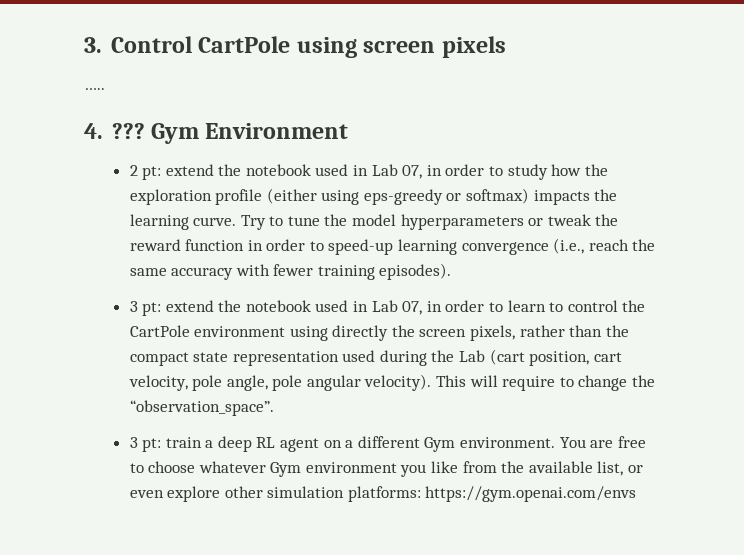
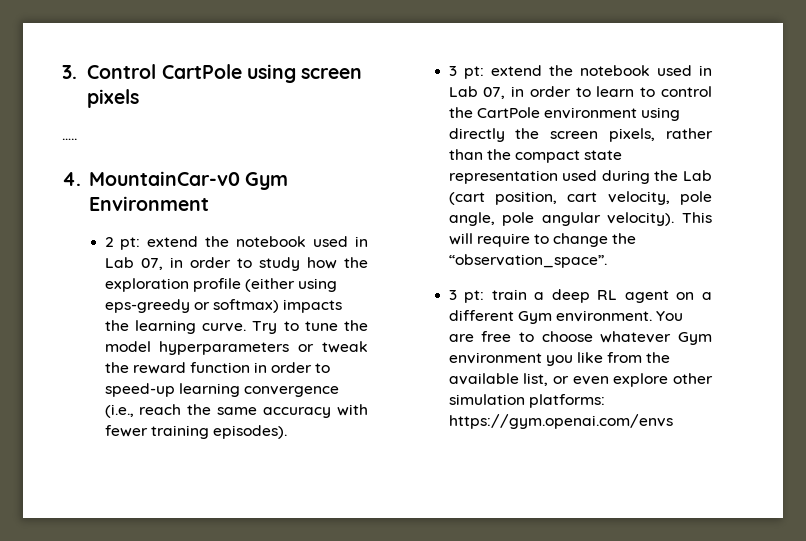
- 4. ??? Gym Environment
+ 4. MountainCar-v0 Gym Environment

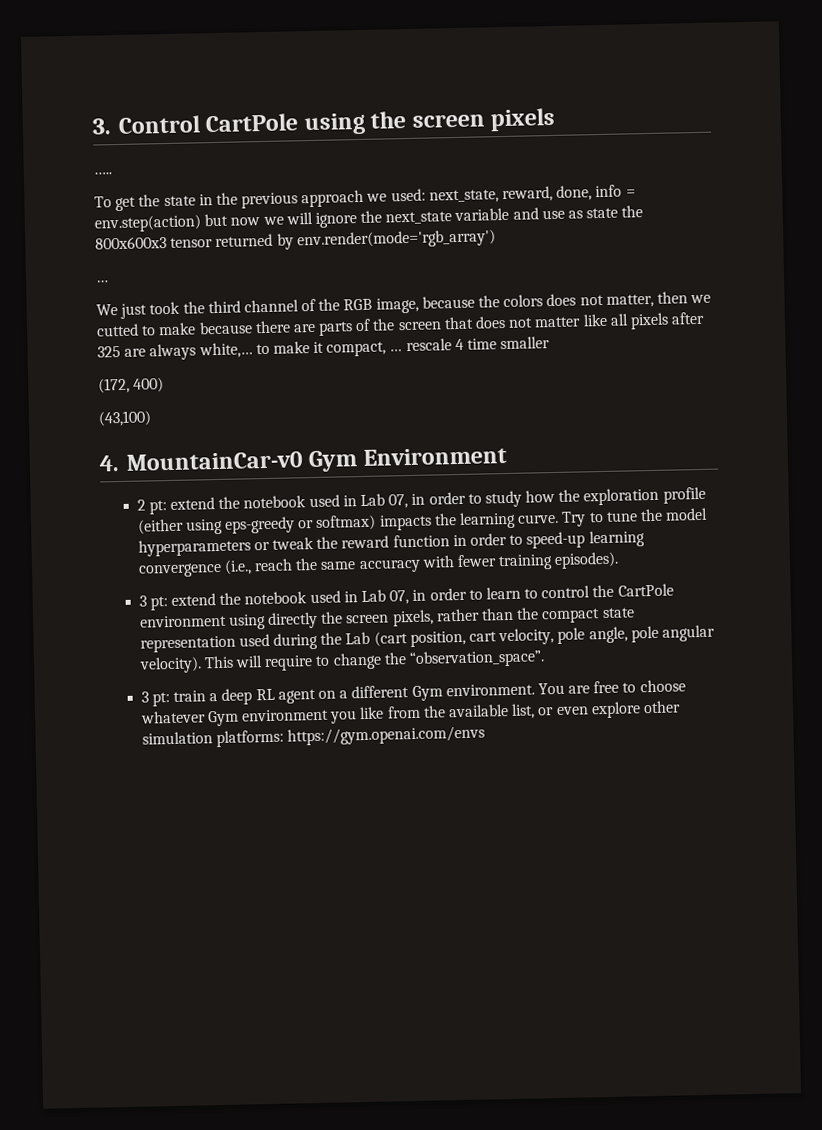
- 3. Control CartPole using screen pixels
+ 3. Control CartPole using the screen pixels
+ To get the state in the previous approach we used: next_state, reward, done, info = env.step(action) but now we will ignore the next_state variable and use as state the 800x600x3 tensor returned by env.render(mode='rgb_array')
+ …
+ We just took the third channel of the RGB image, because the colors does not matter, then we cutted to make because there are parts of the screen that does not matter like all pixels after 325 are always white,… to make it compact, … rescale 4 time smaller
+ (172, 400)
+ (43,100)

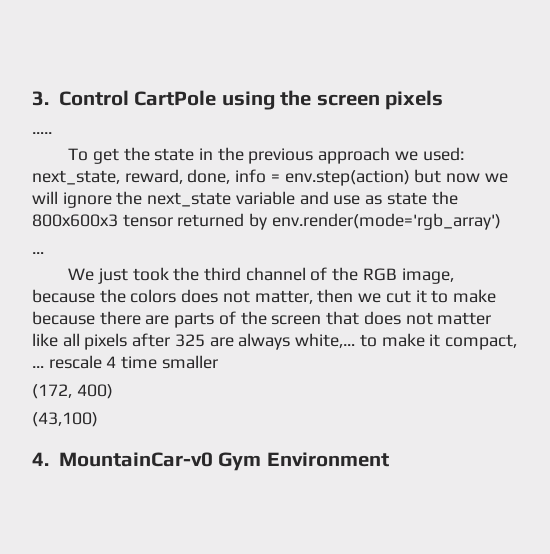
- We just took the third channel of the RGB image, because the colors does not matter, then we cutted to make because there are parts of the screen that does not matter like all pixels after 325 are always white,… to make it compact, … rescale 4 time smaller
+ We just took the third channel of the RGB image, because the colors does not matter, then we cut it to make because there are parts of the screen that does not matter like all pixels after 325 are always white,… to make it compact, … rescale 4 time smaller
- 2 pt: extend the notebook used in Lab 07, in order to study how the exploration profile (either using eps-greedy or softmax) impacts the learning curve. Try to tune the model hyperparameters or tweak the reward function in order to speed-up learning convergence (i.e., reach the same accuracy with fewer training episodes).
- 3 pt: extend the notebook used in Lab 07, in order to learn to control the CartPole environment using directly the screen pixels, rather than the compact state representation used during the Lab (cart position, cart velocity, pole angle, pole angular velocity). This will require to change the “observation_space”.
- 3 pt: train a deep RL agent on a different Gym environment. You are free to choose whatever Gym environment you like from the available list, or even explore other simulation platforms: https://gym.openai.com/envs

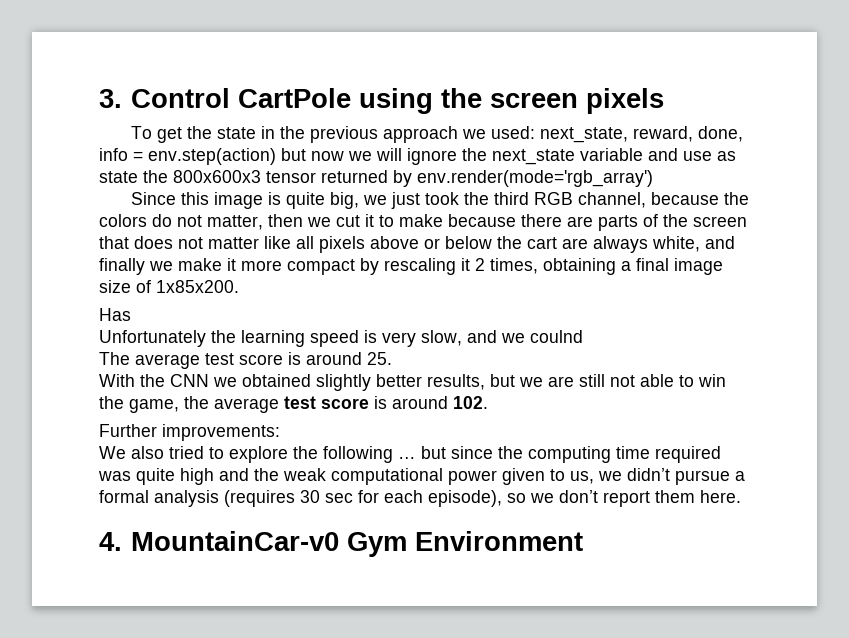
- …..
  To get the state in the previous approach we used: next_state, reward, done, info = env.step(action) but now we will ignore the next_state variable and use as state the 800x600x3 tensor returned by env.render(mode='rgb_array')
- …
- We just took the third channel of the RGB image, because the colors does not matter, then we cut it to make because there are parts of the screen that does not matter like all pixels after 325 are always white,… to make it compact, … rescale 4 time smaller
- (172, 400)
- (43,100)
+ Since this image is quite big, we just took the third RGB channel, because the colors do not matter, then we cut it to make because there are parts of the screen that does not matter like all pixels above or below the cart are always white, and finally we make it more compact by rescaling it 2 times, obtaining a final image size of 1x85x200.
+ Has
+ Unfortunately the learning speed is very slow, and we coulnd
+ The average test score is around 25.
+ With the CNN we obtained slightly better results, but we are still not able to win the game, the average test score is around 102.
+ Further improvements:
+ We also tried to explore the following … but since the computing time required was quite high and the weak computational power given to us, we didn’t pursue a formal analysis (requires 30 sec for each episode), so we don’t report them here.

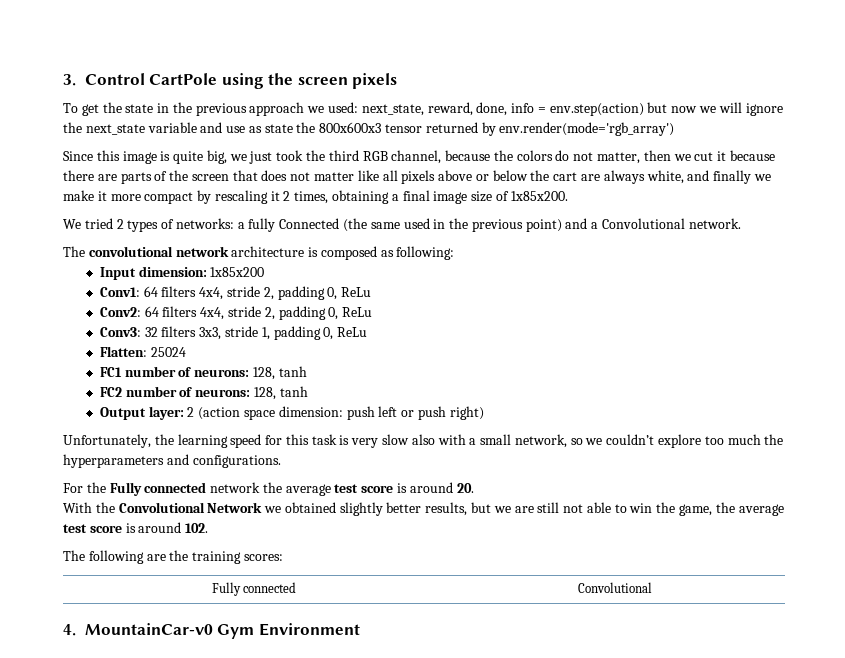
- Since this image is quite big, we just took the third RGB channel, because the colors do not matter, then we cut it to make because there are parts of the screen that does not matter like all pixels above or below the cart are always white, and finally we make it more compact by rescaling it 2 times, obtaining a final image size of 1x85x200.
+ Since this image is quite big, we just took the third RGB channel, because the colors do not matter, then we cut it because there are parts of the screen that does not matter like all pixels above or below the cart are always white, and finally we make it more compact by rescaling it 2 times, obtaining a final image size of 1x85x200.
- Has
- Unfortunately the learning speed is very slow, and we coulnd
- The average test score is around 25.
+ We tried 2 types of networks: a fully Connected (the same used in the previous point) and a Convolutional network.
+ The convolutional network architecture is composed as following:
+ Input dimension: 1x85x200
+ Conv1: 64 filters 4x4, stride 2, padding 0, ReLu
+ Conv2: 64 filters 4x4, stride 2, padding 0, ReLu
+ Conv3: 32 filters 3x3, stride 1, padding 0, ReLu
+ Flatten: 25024
+ FC1 number of neurons: 128, tanh
+ FC2 number of neurons: 128, tanh
+ Output layer: 2 (action space dimension: push left or push right)
+ Unfortunately, the learning speed for this task is very slow also with a small network, so we couldn’t explore too much the hyperparameters and configurations.
+ For the Fully connected network the average test score is around 20.
- With the CNN we obtained slightly better results, but we are still not able to win the game, the average test score is around 102.
+ With the Convolutional Network we obtained slightly better results, but we are still not able to win the game, the average test score is around 102.
- Further improvements:
- We also tried to explore the following … but since the computing time required was quite high and the weak computational power given to us, we didn’t pursue a formal analysis (requires 30 sec for each episode), so we don’t report them here.
+ The following are the training scores:
+ Fully connected | Convolutional

